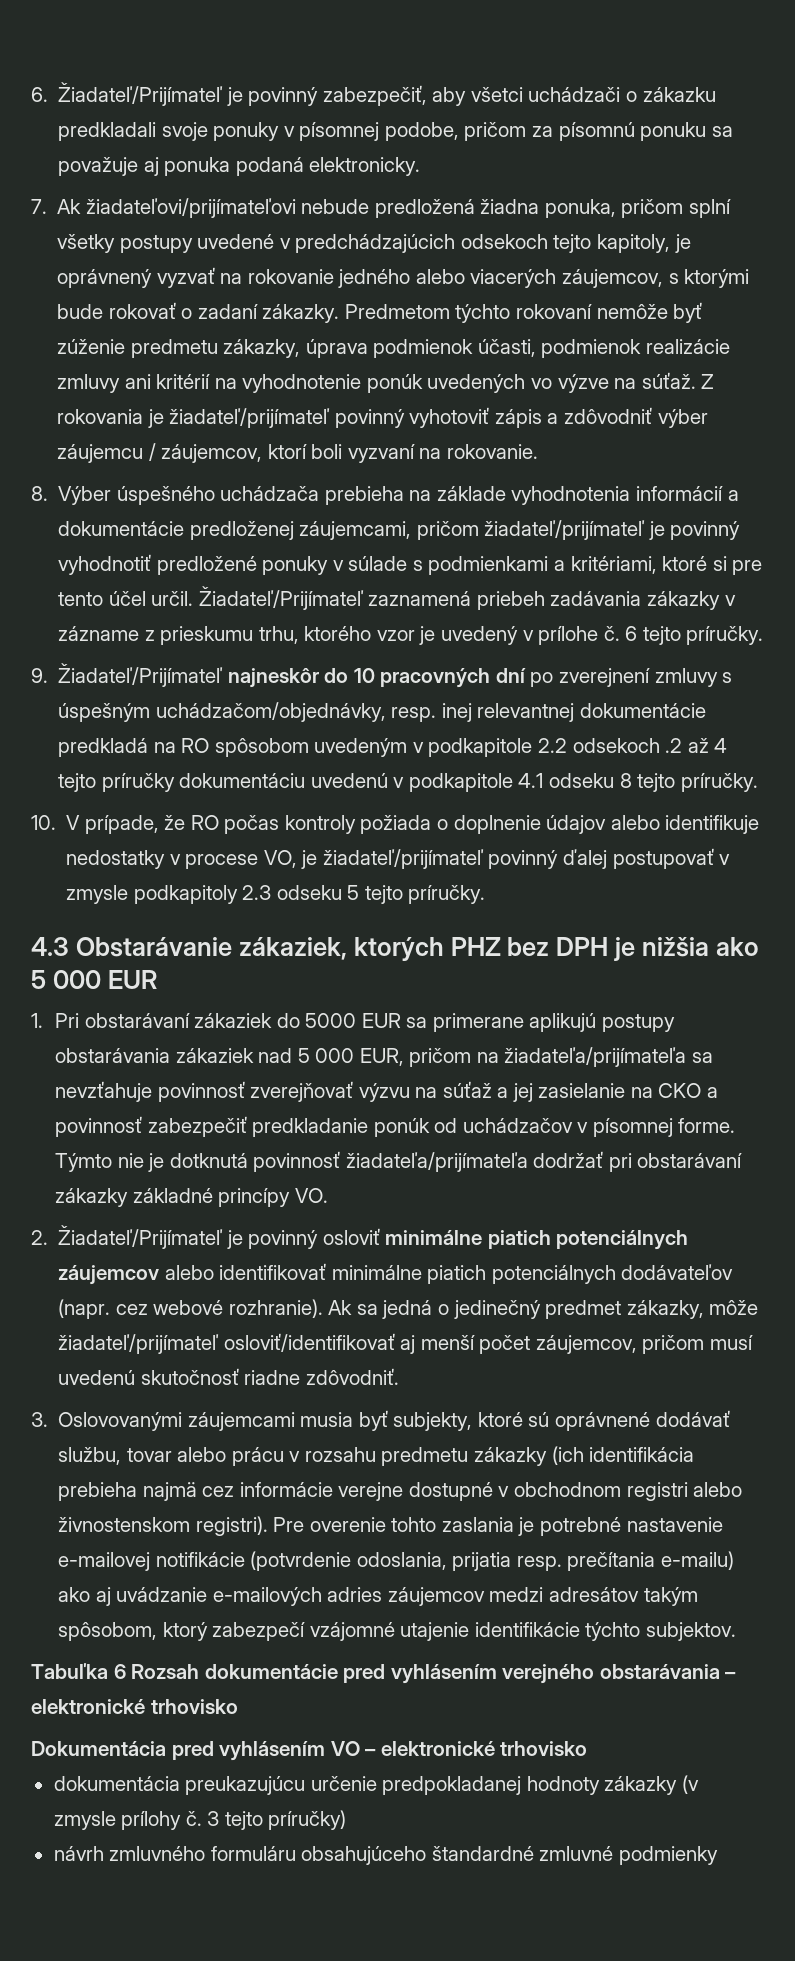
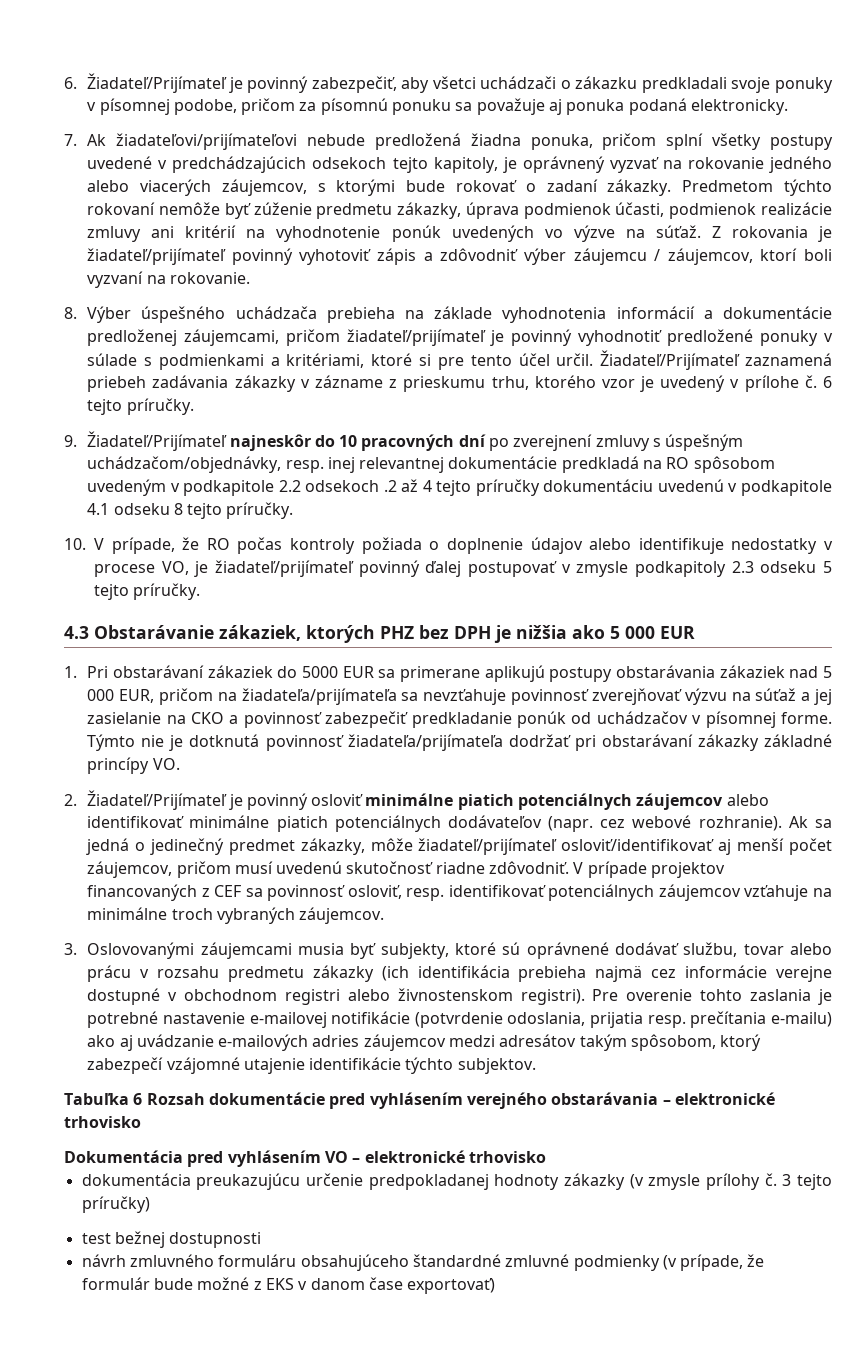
+ V prípade projektov financovaných z CEF sa povinnosť osloviť, resp. identifikovať potenciálnych záujemcov vzťahuje na minimálne troch vybraných záujemcov.
+ test bežnej dostupnosti
- návrh zmluvného formuláru obsahujúceho štandardné zmluvné podmienky
+ návrh zmluvného formuláru obsahujúceho štandardné zmluvné podmienky (v prípade, že formulár bude možné z EKS v danom čase exportovať)

